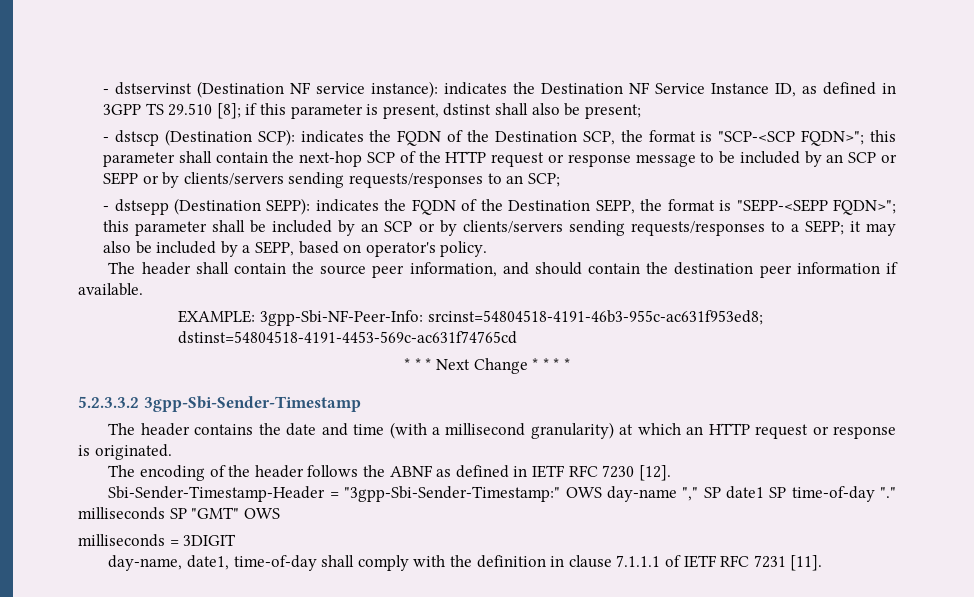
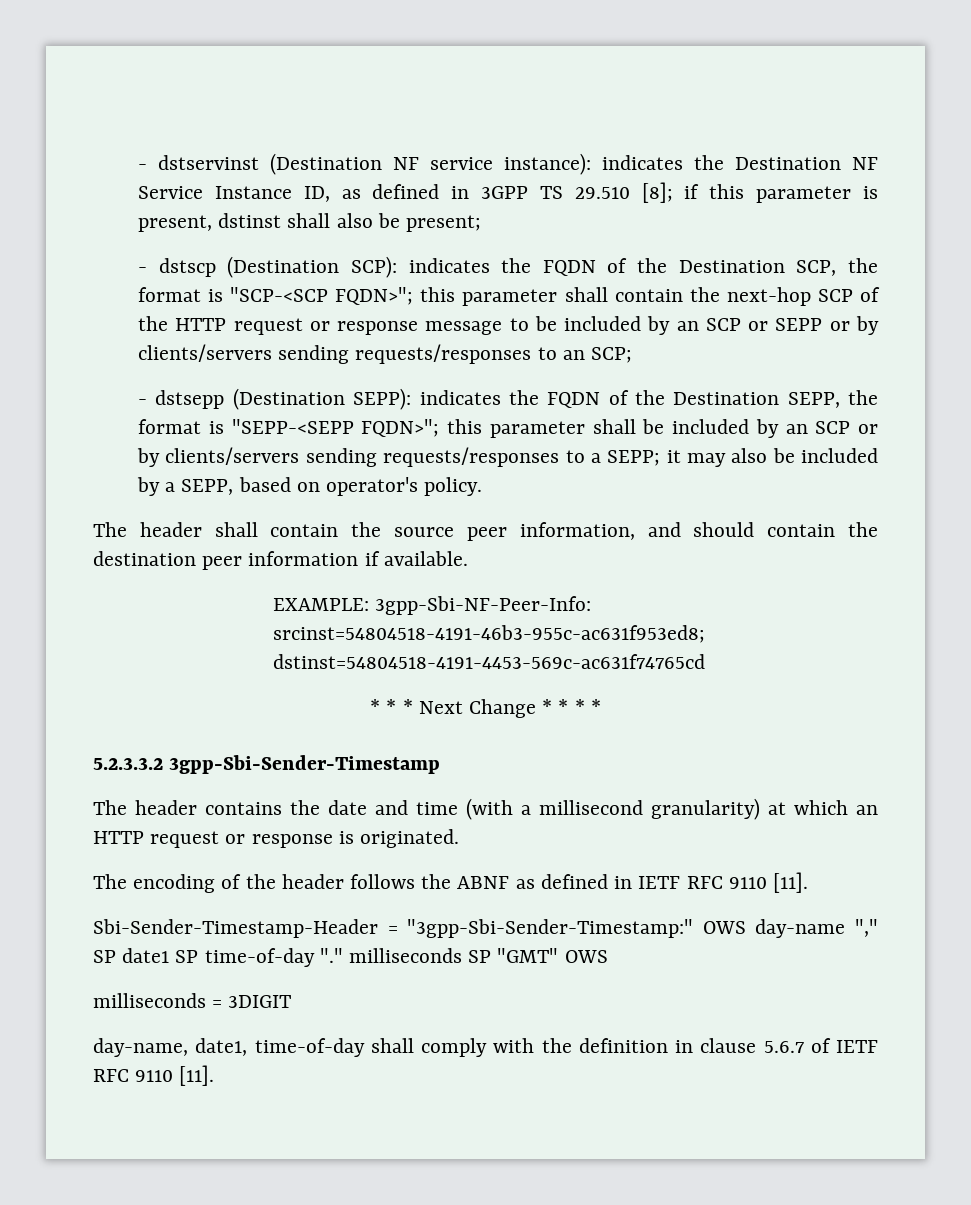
- The encoding of the header follows the ABNF as defined in IETF RFC 7230 [12].
+ The encoding of the header follows the ABNF as defined in IETF RFC 9110 [11].
- day-name, date1, time-of-day shall comply with the definition in clause 7.1.1.1 of IETF RFC 7231 [11].
+ day-name, date1, time-of-day shall comply with the definition in clause 5.6.7 of IETF RFC 9110 [11].

